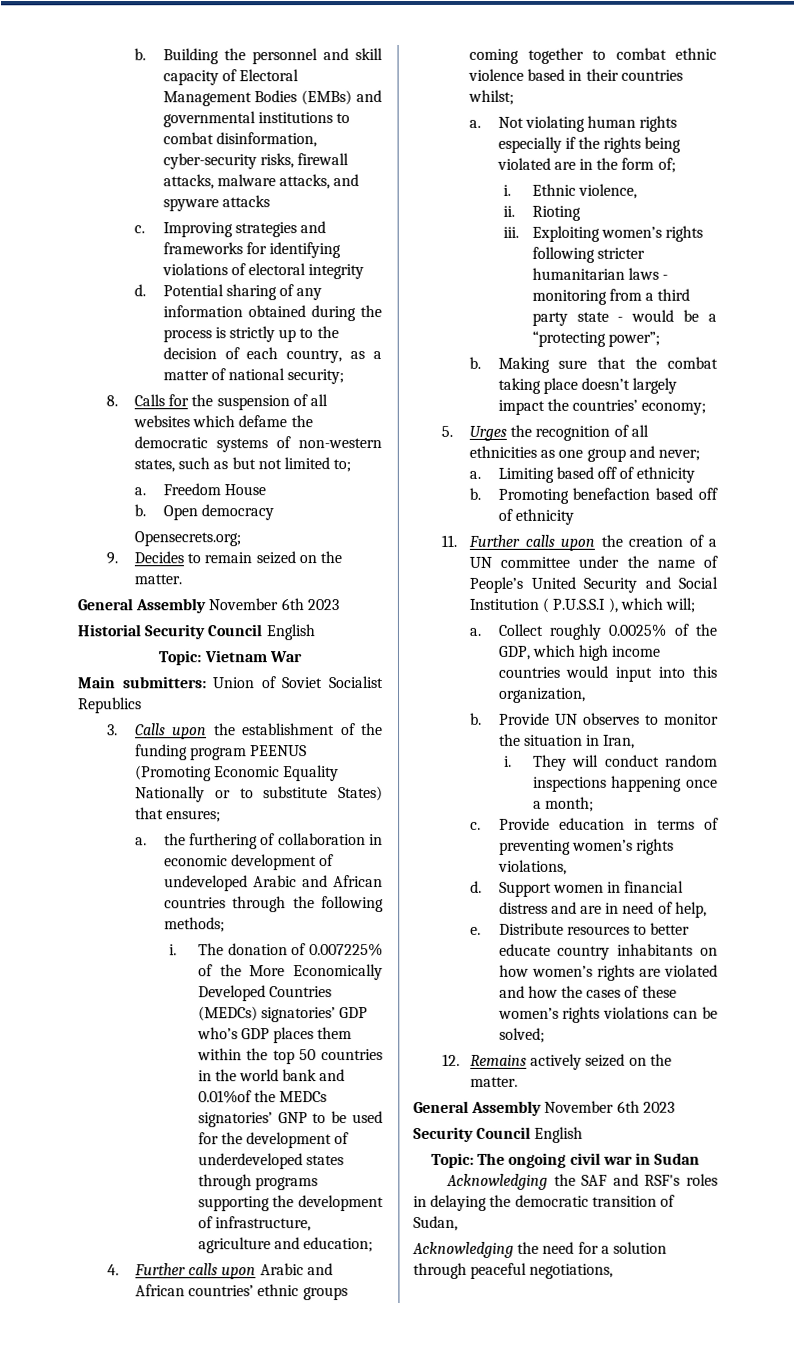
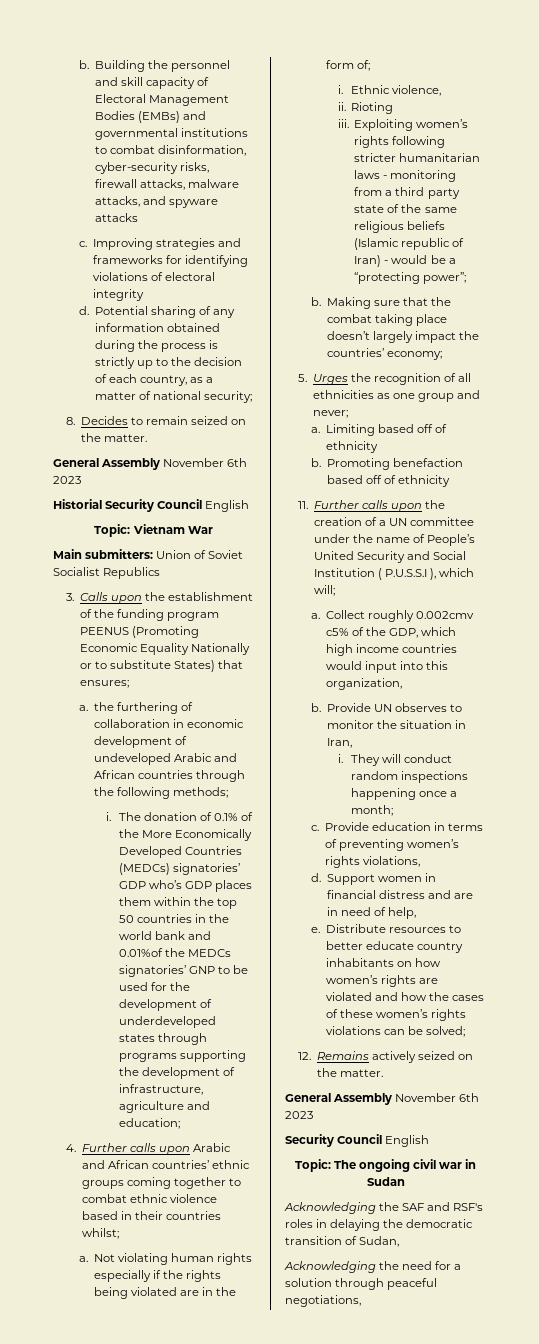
- 8. Calls for the suspension of all websites which defame the democratic systems of non-western states, such as but not limited to;
- a. Freedom House
- b. Open democracy
- Opensecrets.org;
- 9. Decides to remain seized on the matter.
+ 8. Decides to remain seized on the matter.
- The donation of 0.007225% of the More Economically Developed Countries (MEDCs) signatories’ GDP who’s GDP places them within the top 50 countries in the world bank and 0.01%of the MEDCs signatories’ GNP to be used for the development of underdeveloped states through programs supporting the development of infrastructure, agriculture and education;
+ The donation of 0.1% of the More Economically Developed Countries (MEDCs) signatories’ GDP who’s GDP places them within the top 50 countries in the world bank and 0.01%of the MEDCs signatories’ GNP to be used for the development of underdeveloped states through programs supporting the development of infrastructure, agriculture and education;
- Exploiting women’s rights following stricter humanitarian laws - monitoring from a third party state - would be a “protecting power”;
+ Exploiting women’s rights following stricter humanitarian laws - monitoring from a third party state of the same religious beliefs (Islamic republic of Iran) - would be a “protecting power”;
- Collect roughly 0.0025% of the GDP, which high income countries would input into this organization,
+ Collect roughly 0.002cmv c5% of the GDP, which high income countries would input into this organization,

